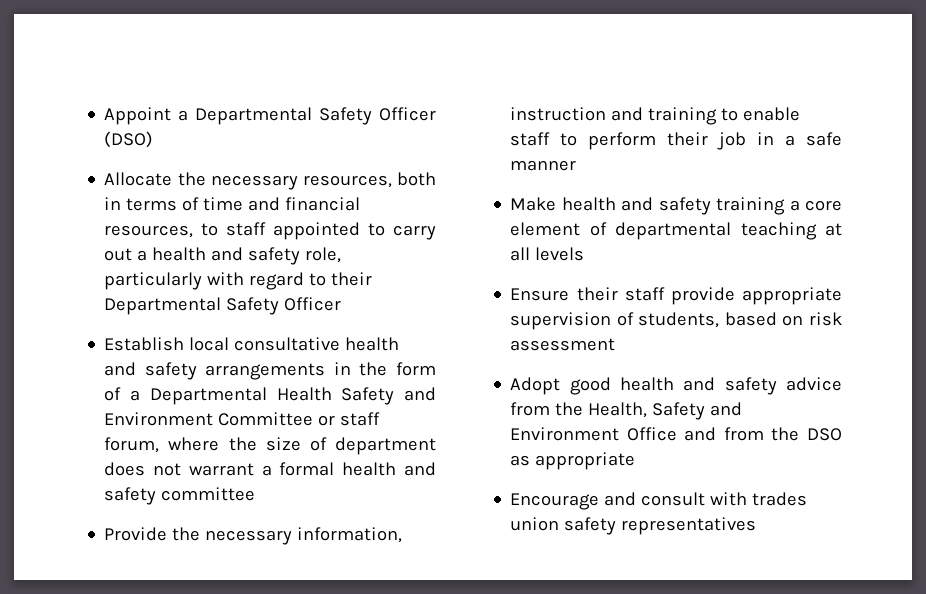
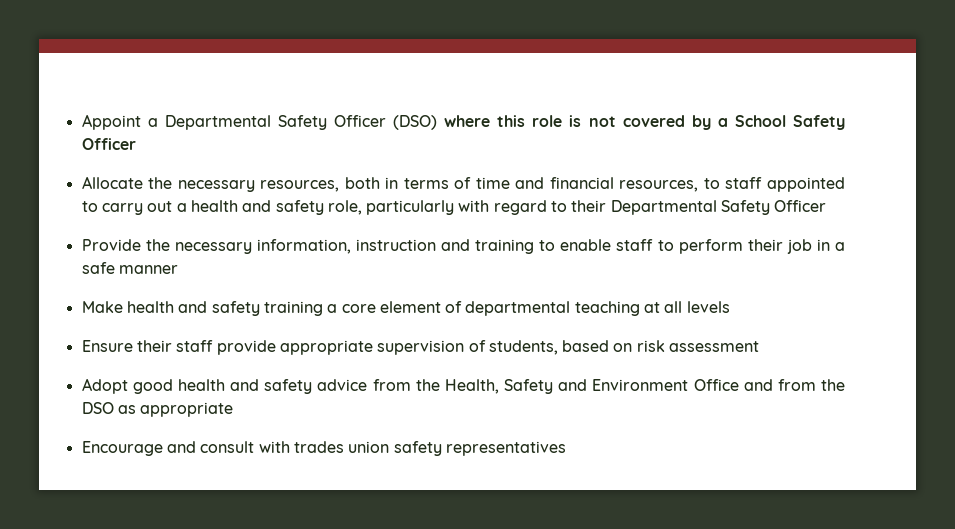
- Appoint a Departmental Safety Officer (DSO)
+ Appoint a Departmental Safety Officer (DSO) where this role is not covered by a School Safety Officer
- Establish local consultative health and safety arrangements in the form of a Departmental Health Safety and Environment Committee or staff forum, where the size of department does not warrant a formal health and safety committee

